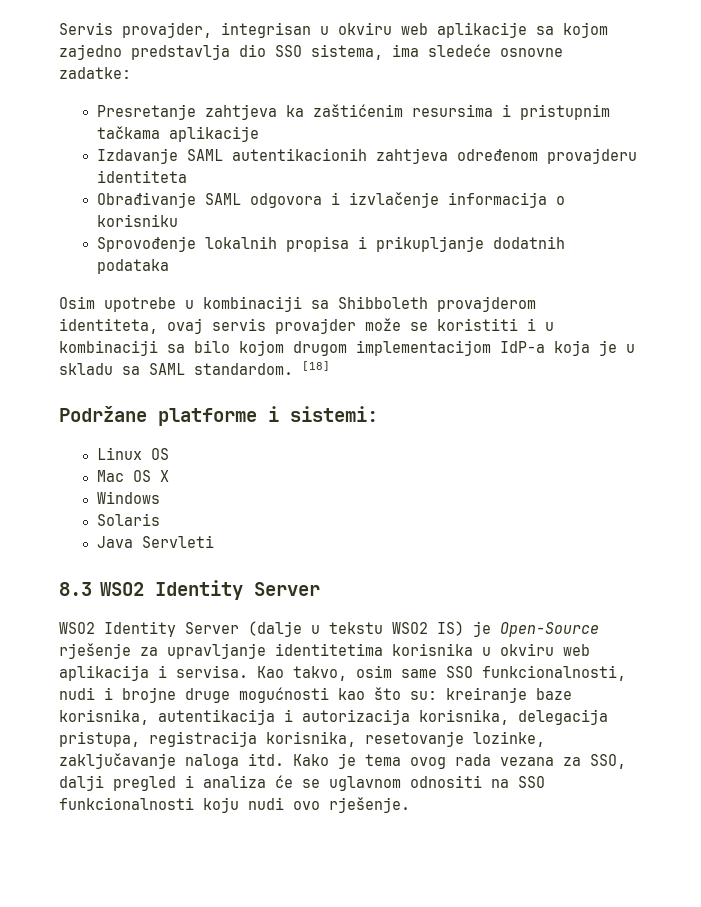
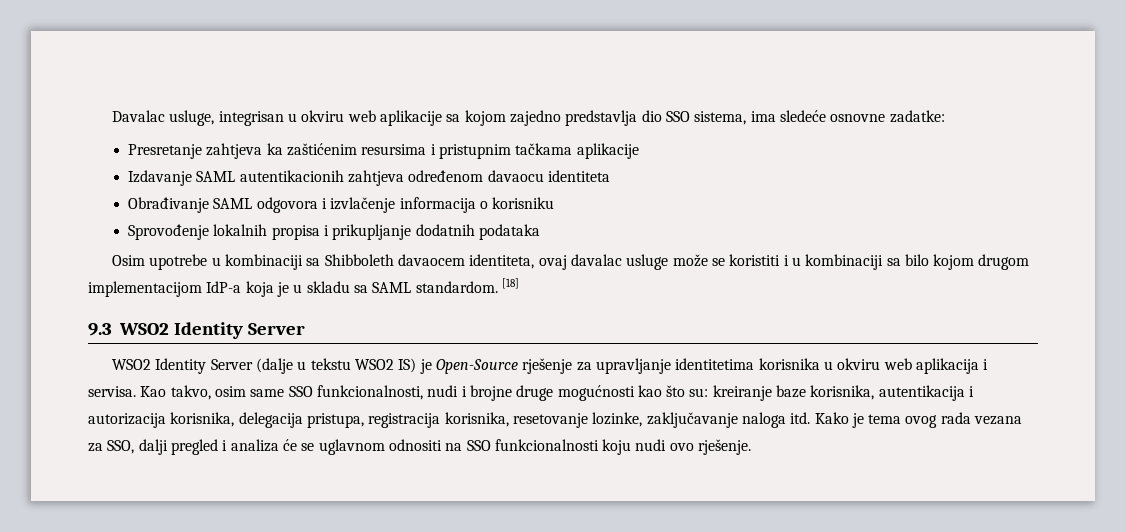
- Servis provajder, integrisan u okviru web aplikacije sa kojom zajedno predstavlja dio SSO sistema, ima sledeće osnovne zadatke:
+ Davalac usluge, integrisan u okviru web aplikacije sa kojom zajedno predstavlja dio SSO sistema, ima sledeće osnovne zadatke:
- Izdavanje SAML autentikacionih zahtjeva određenom provajderu identiteta
+ Izdavanje SAML autentikacionih zahtjeva određenom davaocu identiteta
- Osim upotrebe u kombinaciji sa Shibboleth provajderom identiteta, ovaj servis provajder može se koristiti i u kombinaciji sa bilo kojom drugom implementacijom IdP-a koja je u skladu sa SAML standardom.
+ Osim upotrebe u kombinaciji sa Shibboleth davaocem identiteta, ovaj davalac usluge može se koristiti i u kombinaciji sa bilo kojom drugom implementacijom IdP-a koja je u skladu sa SAML standardom.
- Podržane platforme i sistemi:
- Linux OS
- Mac OS X
- Windows
- Solaris
- Java Servleti
- 8.3 WSO2 Identity Server
+ 9.3 WSO2 Identity Server

